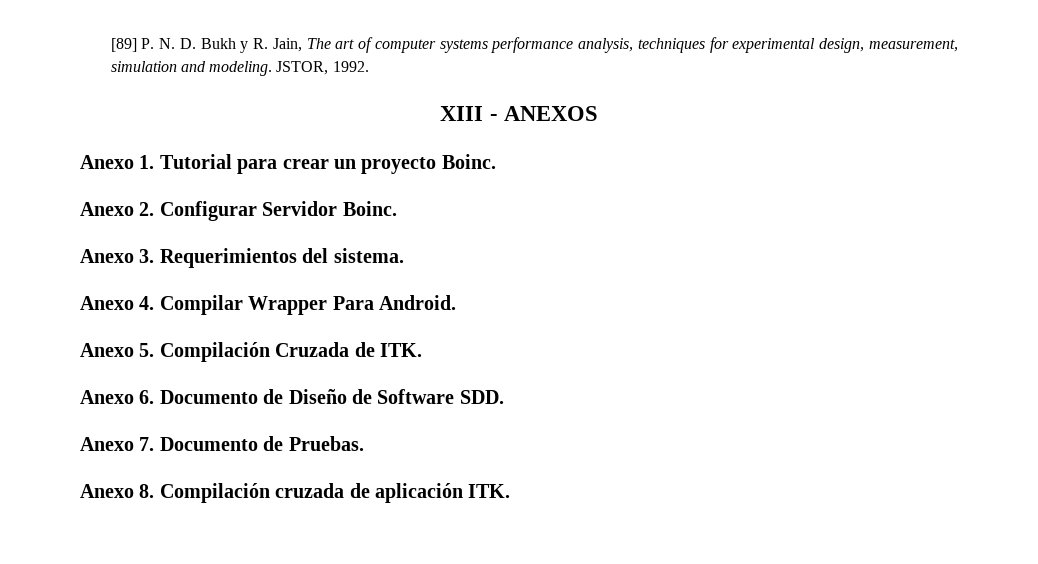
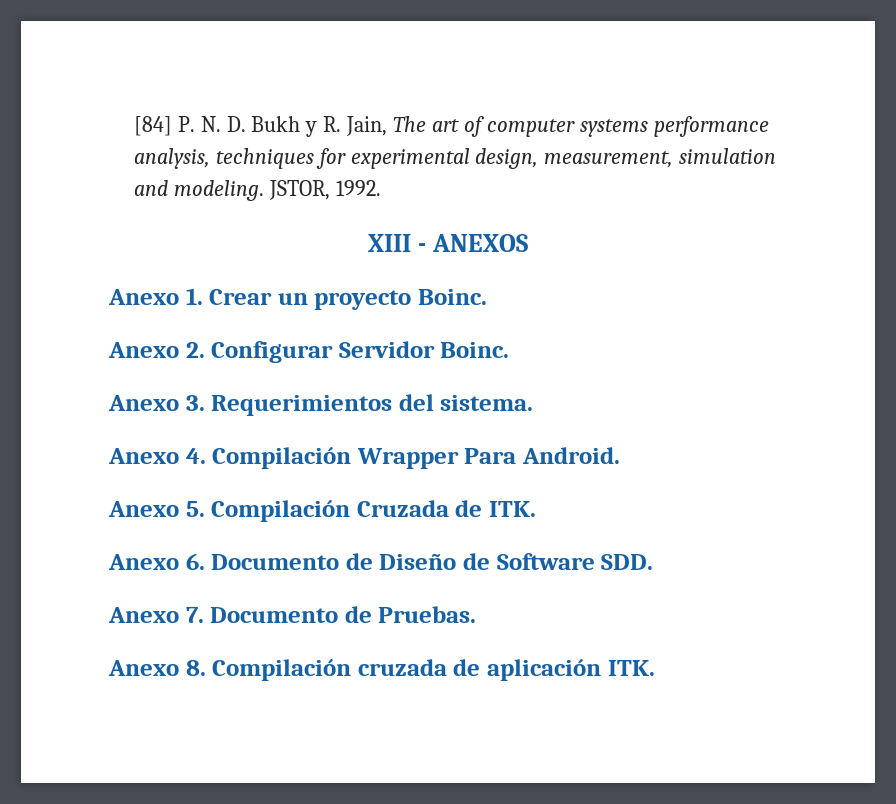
- [89] P. N. D. Bukh y R. Jain, The art of computer systems performance analysis, techniques for experimental design, measurement, simulation and modeling.
+ [84] P. N. D. Bukh y R. Jain, The art of computer systems performance analysis, techniques for experimental design, measurement, simulation and modeling.
- Anexo 1. Tutorial para crear un proyecto Boinc.
+ Anexo 1. Crear un proyecto Boinc.
- Anexo 4. Compilar Wrapper Para Android.
+ Anexo 4. Compilación Wrapper Para Android.

